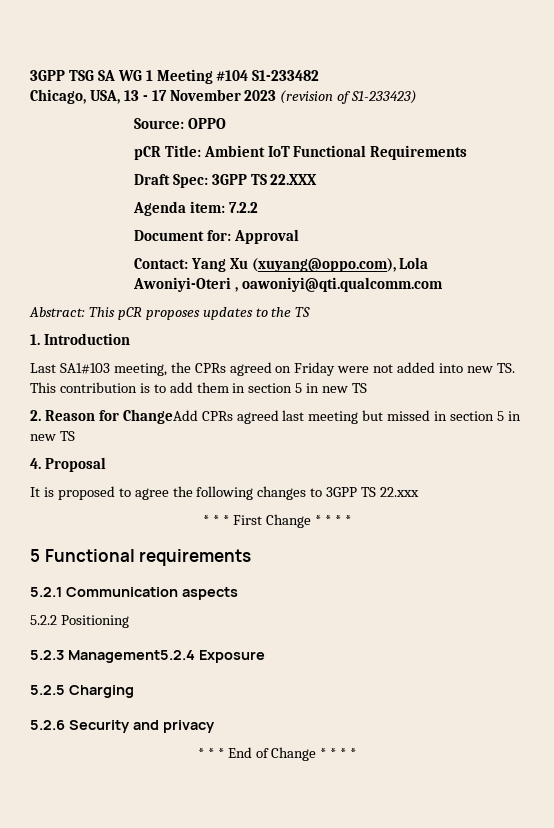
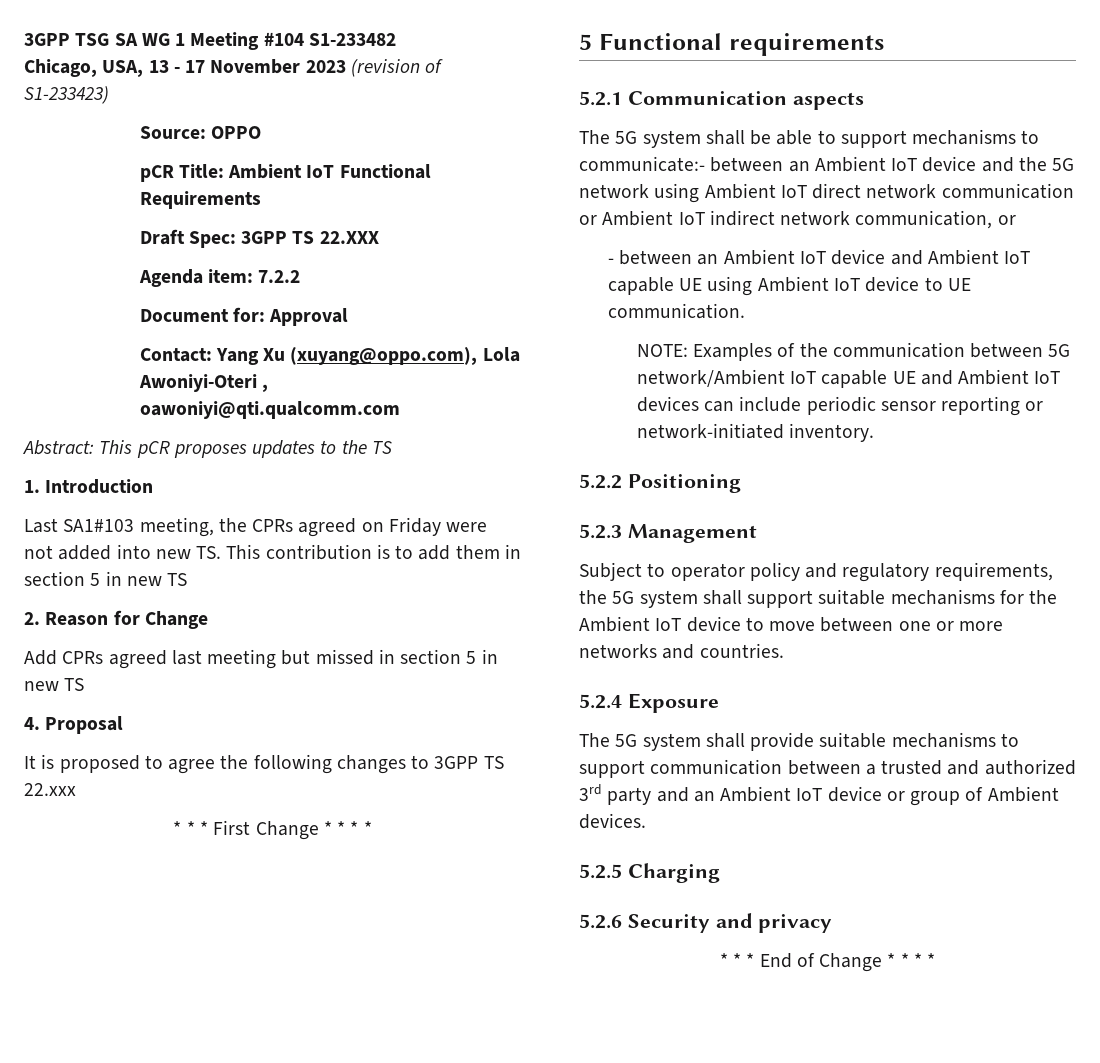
- 2. Reason for ChangeAdd CPRs agreed last meeting but missed in section 5 in new TS
+ 2. Reason for Change
+ Add CPRs agreed last meeting but missed in section 5 in new TS
+ The 5G system shall be able to support mechanisms to communicate:- between an Ambient IoT device and the 5G network using Ambient IoT direct network communication or Ambient IoT indirect network communication, or
+ - between an Ambient IoT device and Ambient IoT capable UE using Ambient IoT device to UE communication.
+ NOTE: Examples of the communication between 5G network/Ambient IoT capable UE and Ambient IoT devices can include periodic sensor reporting or network-initiated inventory.
  5.2.2 Positioning
- 5.2.3 Management5.2.4 Exposure
+ 5.2.3 Management
+ Subject to operator policy and regulatory requirements, the 5G system shall support suitable mechanisms for the Ambient IoT device to move between one or more networks and countries.
+ 5.2.4 Exposure
+ The 5G system shall provide suitable mechanisms to support communication between a trusted and authorized 3rd party and an Ambient IoT device or group of Ambient devices.

